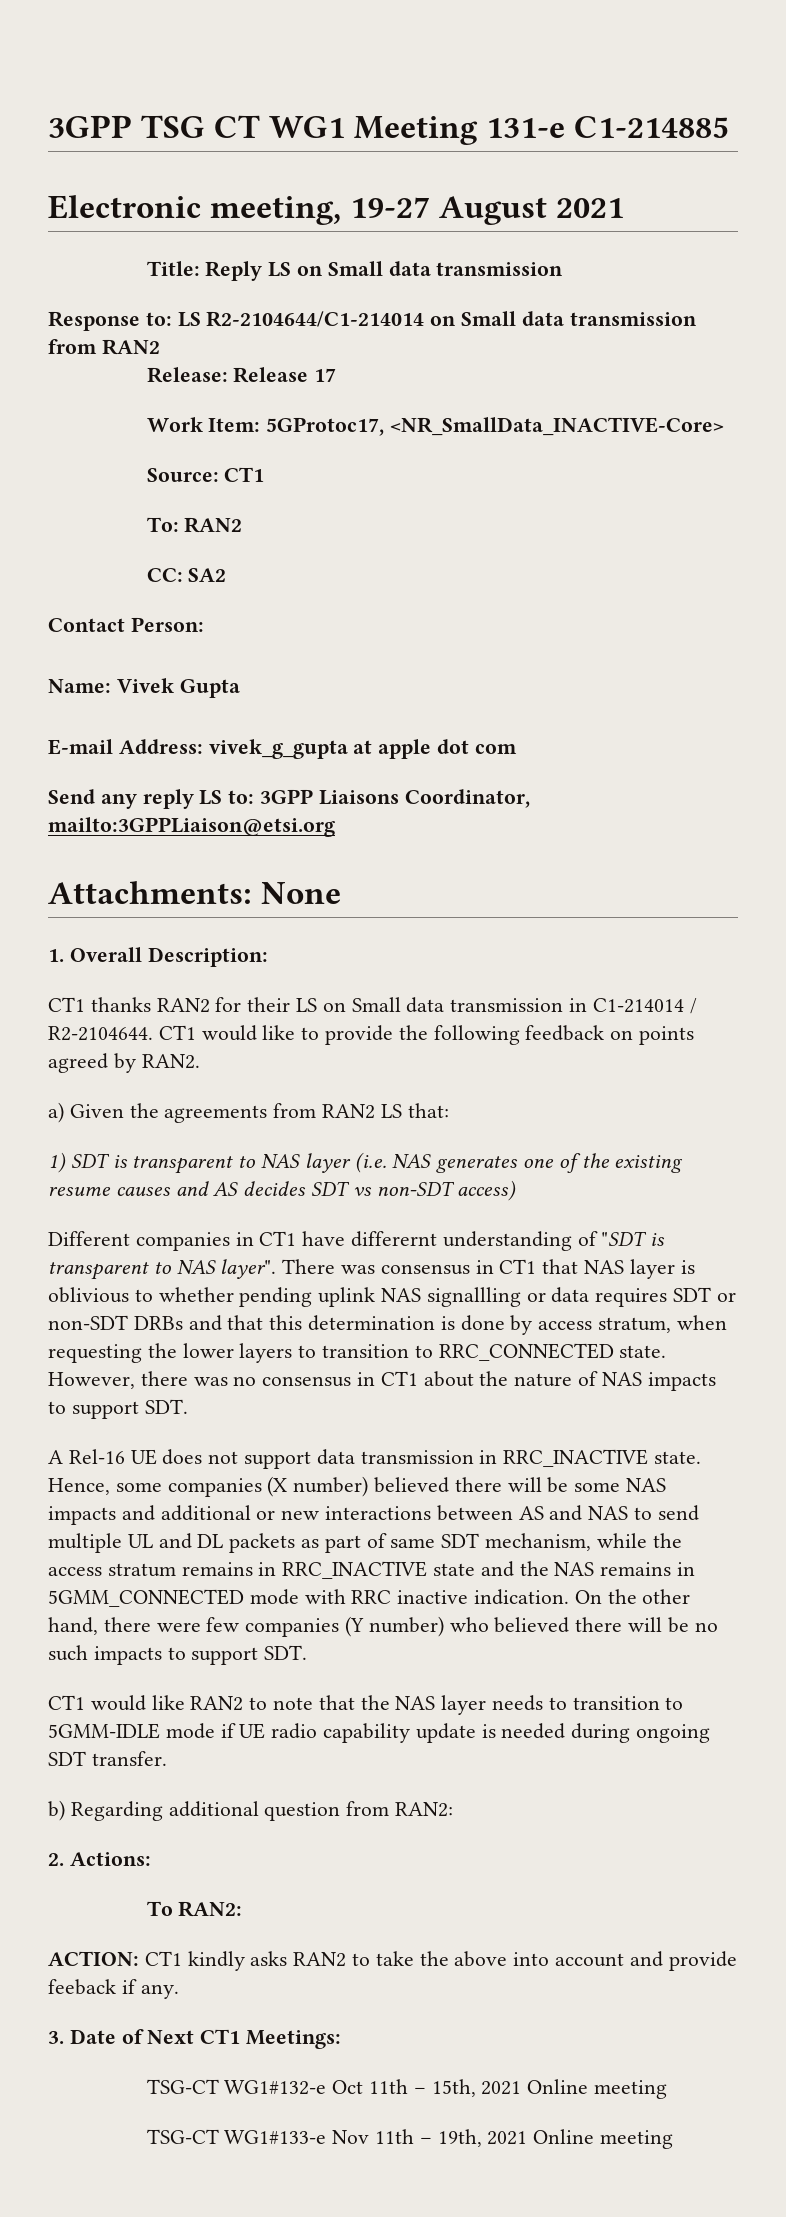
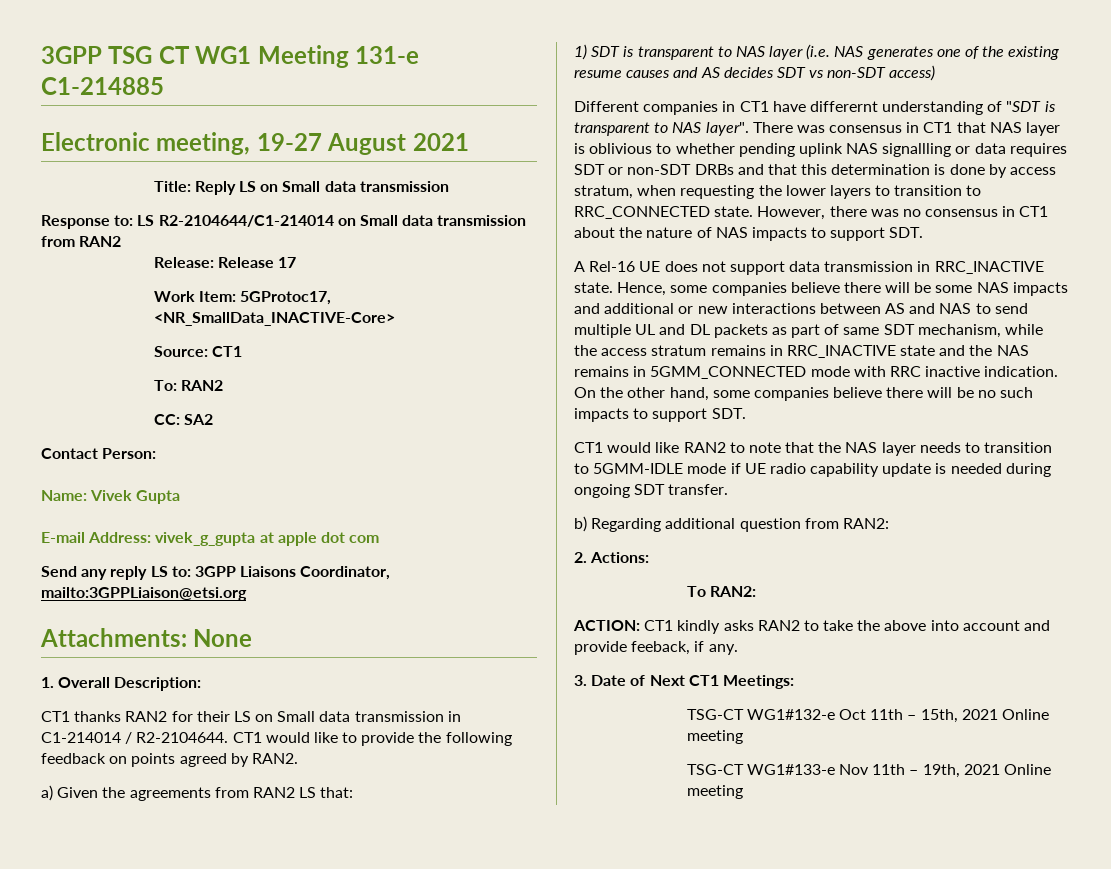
- Hence, some companies (X number) believed there will be some NAS impacts and additional or new interactions between AS and NAS to send multiple UL and DL packets as part of same SDT mechanism, while the access stratum remains in RRC_INACTIVE state and the NAS remains in 5GMM_CONNECTED mode with RRC inactive indication.
+ Hence, some companies believe there will be some NAS impacts and additional or new interactions between AS and NAS to send multiple UL and DL packets as part of same SDT mechanism, while the access stratum remains in RRC_INACTIVE state and the NAS remains in 5GMM_CONNECTED mode with RRC inactive indication.
- On the other hand, there were few companies (Y number) who believed there will be no such impacts to support SDT.
+ On the other hand, some companies believe there will be no such impacts to support SDT.
- ACTION: CT1 kindly asks RAN2 to take the above into account and provide feeback if any.
+ ACTION: CT1 kindly asks RAN2 to take the above into account and provide feeback, if any.

